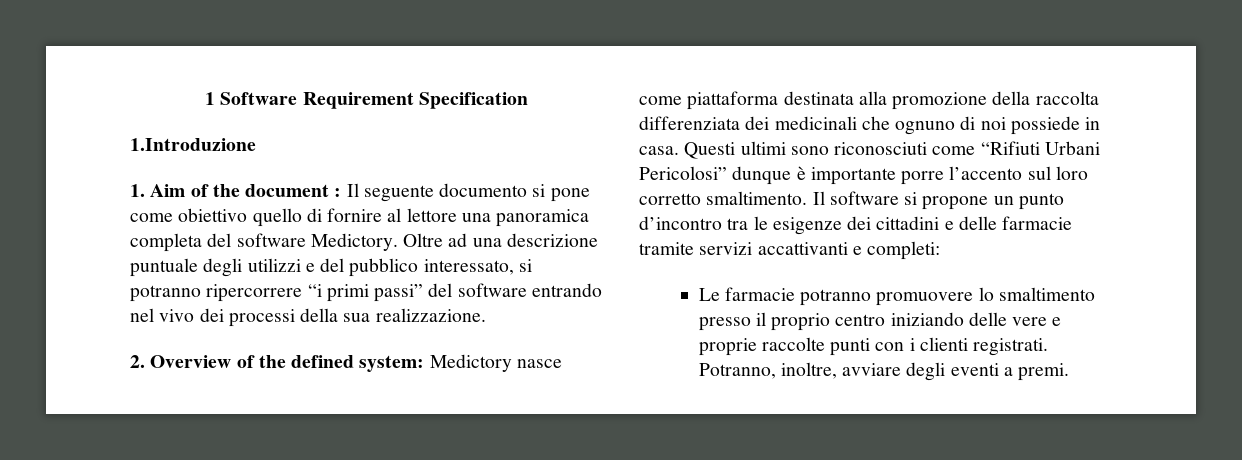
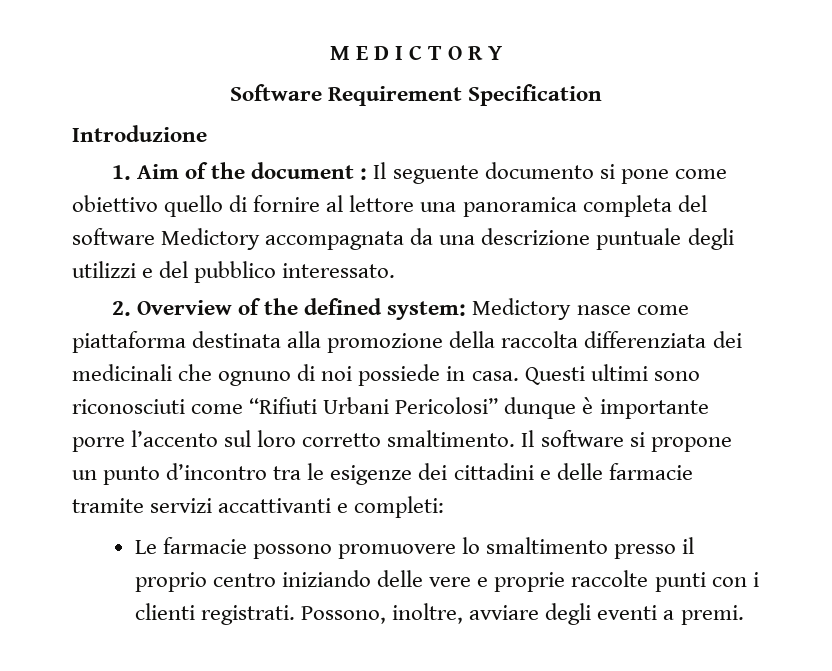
- 1 Software Requirement Specification
+ M E D I C T O R Y
+ Software Requirement Specification
- 1.Introduzione
+ Introduzione
- 1. Aim of the document : Il seguente documento si pone come obiettivo quello di fornire al lettore una panoramica completa del software Medictory. Oltre ad una descrizione puntuale degli utilizzi e del pubblico interessato, si potranno ripercorrere “i primi passi” del software entrando nel vivo dei processi della sua realizzazione.
+ 1. Aim of the document : Il seguente documento si pone come obiettivo quello di fornire al lettore una panoramica completa del software Medictory accompagnata da una descrizione puntuale degli utilizzi e del pubblico interessato.
- Le farmacie potranno promuovere lo smaltimento presso il proprio centro iniziando delle vere e proprie raccolte punti con i clienti registrati.
+ Le farmacie possono promuovere lo smaltimento presso il proprio centro iniziando delle vere e proprie raccolte punti con i clienti registrati.
- Potranno, inoltre, avviare degli eventi a premi.
+ Possono, inoltre, avviare degli eventi a premi.

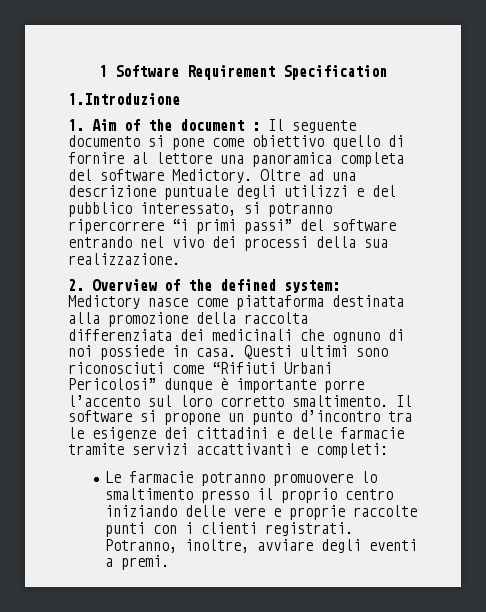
- M E D I C T O R Y
- Software Requirement Specification
+ 1 Software Requirement Specification
- Introduzione
+ 1.Introduzione
- 1. Aim of the document : Il seguente documento si pone come obiettivo quello di fornire al lettore una panoramica completa del software Medictory accompagnata da una descrizione puntuale degli utilizzi e del pubblico interessato.
+ 1. Aim of the document : Il seguente documento si pone come obiettivo quello di fornire al lettore una panoramica completa del software Medictory. Oltre ad una descrizione puntuale degli utilizzi e del pubblico interessato, si potranno ripercorrere “i primi passi” del software entrando nel vivo dei processi della sua realizzazione.
- Le farmacie possono promuovere lo smaltimento presso il proprio centro iniziando delle vere e proprie raccolte punti con i clienti registrati.
+ Le farmacie potranno promuovere lo smaltimento presso il proprio centro iniziando delle vere e proprie raccolte punti con i clienti registrati.
- Possono, inoltre, avviare degli eventi a premi.
+ Potranno, inoltre, avviare degli eventi a premi.

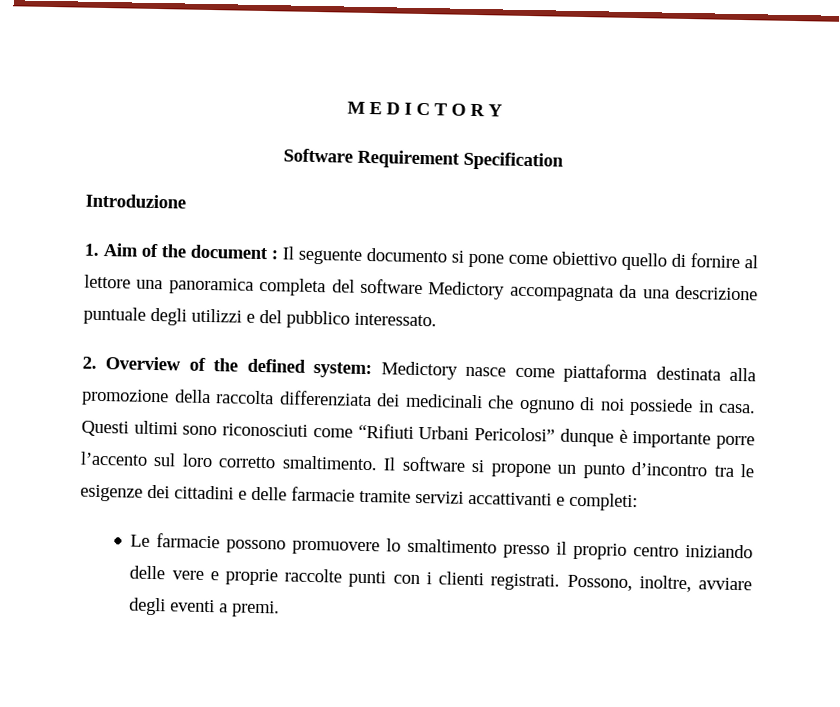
- 1 Software Requirement Specification
+ M E D I C T O R Y
+ Software Requirement Specification
- 1.Introduzione
+ Introduzione
- 1. Aim of the document : Il seguente documento si pone come obiettivo quello di fornire al lettore una panoramica completa del software Medictory. Oltre ad una descrizione puntuale degli utilizzi e del pubblico interessato, si potranno ripercorrere “i primi passi” del software entrando nel vivo dei processi della sua realizzazione.
+ 1. Aim of the document : Il seguente documento si pone come obiettivo quello di fornire al lettore una panoramica completa del software Medictory accompagnata da una descrizione puntuale degli utilizzi e del pubblico interessato.
- Le farmacie potranno promuovere lo smaltimento presso il proprio centro iniziando delle vere e proprie raccolte punti con i clienti registrati.
+ Le farmacie possono promuovere lo smaltimento presso il proprio centro iniziando delle vere e proprie raccolte punti con i clienti registrati.
- Potranno, inoltre, avviare degli eventi a premi.
+ Possono, inoltre, avviare degli eventi a premi.

